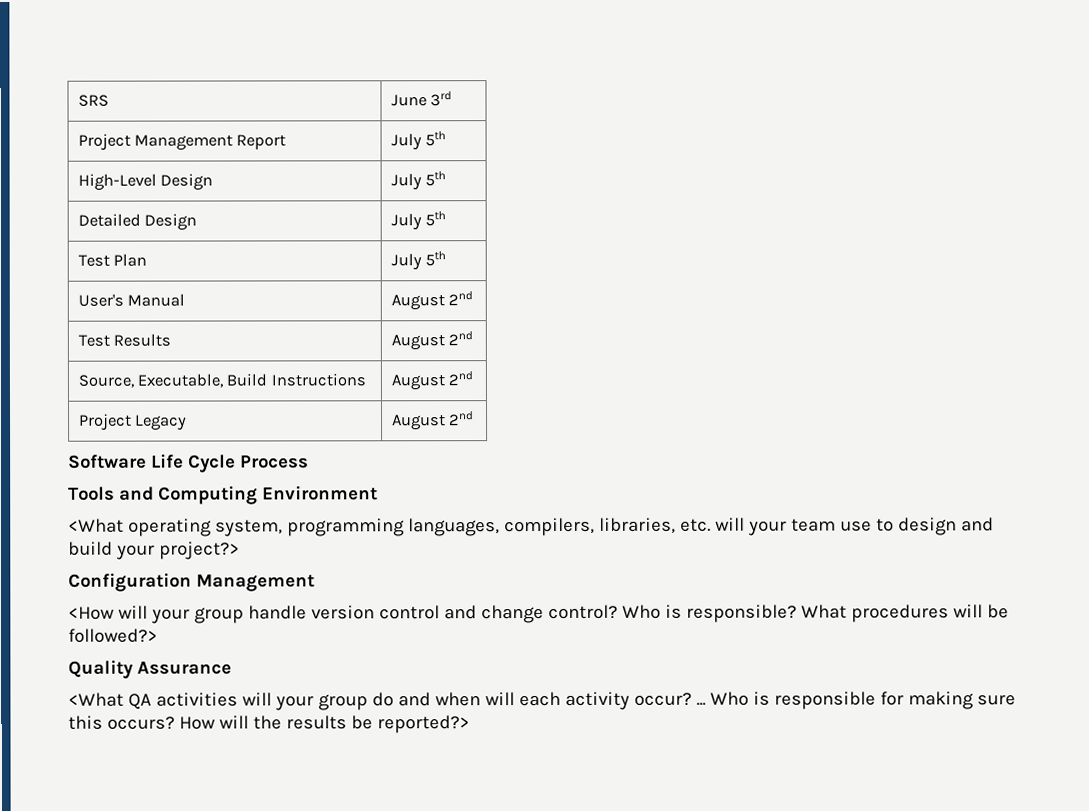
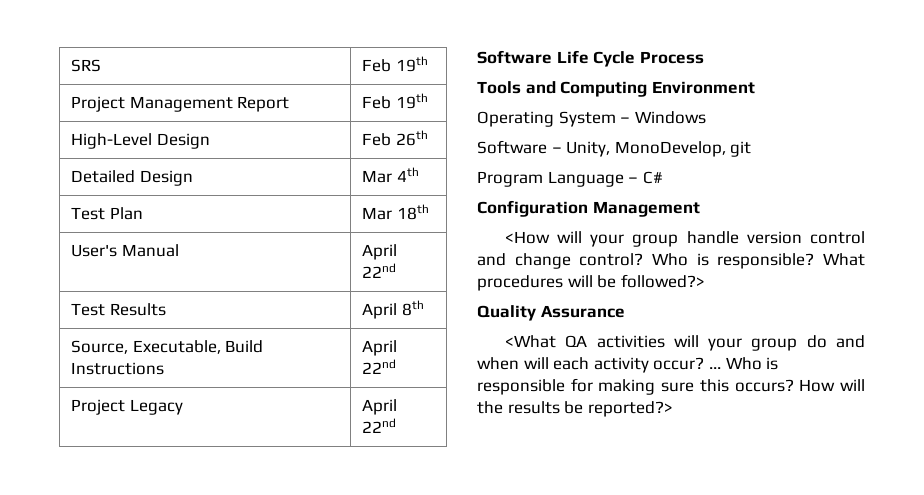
- SRS | June 3rd
+ SRS | Feb 19th
- Project Management Report | July 5th
+ Project Management Report | Feb 19th
- High-Level Design | July 5th
+ High-Level Design | Feb 26th
- Detailed Design | July 5th
+ Detailed Design | Mar 4th
- Test Plan | July 5th
+ Test Plan | Mar 18th
- User's Manual | August 2nd
+ User's Manual | April 22nd
- Test Results | August 2nd
+ Test Results | April 8th
- Source, Executable, Build Instructions | August 2nd
+ Source, Executable, Build Instructions | April 22nd
- Project Legacy | August 2nd
+ Project Legacy | April 22nd
- <What operating system, programming languages, compilers, libraries, etc. will your team use to design and build your project?>
+ Operating System – Windows
+ Software – Unity, MonoDevelop, git
+ Program Language – C#

